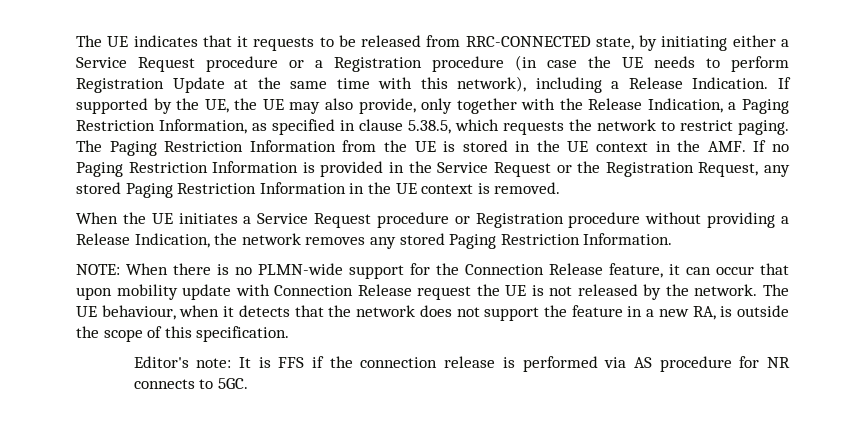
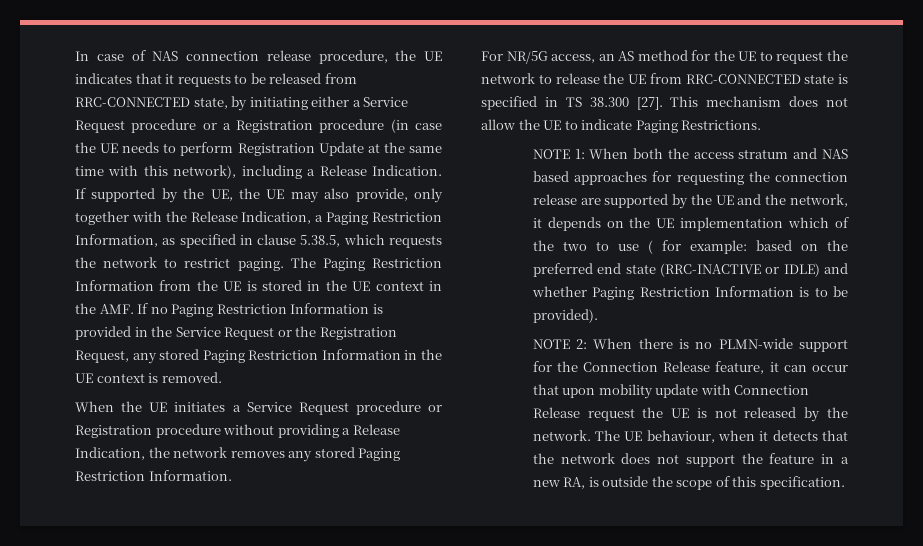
- The UE indicates that it requests to be released from RRC-CONNECTED state, by initiating either a Service Request procedure or a Registration procedure (in case the UE needs to perform Registration Update at the same time with this network), including a Release Indication.
+ In case of NAS connection release procedure, the UE indicates that it requests to be released from RRC-CONNECTED state, by initiating either a Service Request procedure or a Registration procedure (in case the UE needs to perform Registration Update at the same time with this network), including a Release Indication.
- NOTE: When there is no PLMN-wide support for the Connection Release feature, it can occur that upon mobility update with Connection Release request the UE is not released by the network.
+ For NR/5G access, an AS method for the UE to request the network to release the UE from RRC-CONNECTED state is specified in TS 38.300 [27]. This mechanism does not allow the UE to indicate Paging Restrictions.
+ NOTE 1: When both the access stratum and NAS based approaches for requesting the connection release are supported by the UE and the network, it depends on the UE implementation which of the two to use ( for example: based on the preferred end state (RRC-INACTIVE or IDLE) and whether Paging Restriction Information is to be provided).
+ NOTE 2: When there is no PLMN-wide support for the Connection Release feature, it can occur that upon mobility update with Connection Release request the UE is not released by the network.
- Editor's note: It is FFS if the connection release is performed via AS procedure for NR connects to 5GC.

